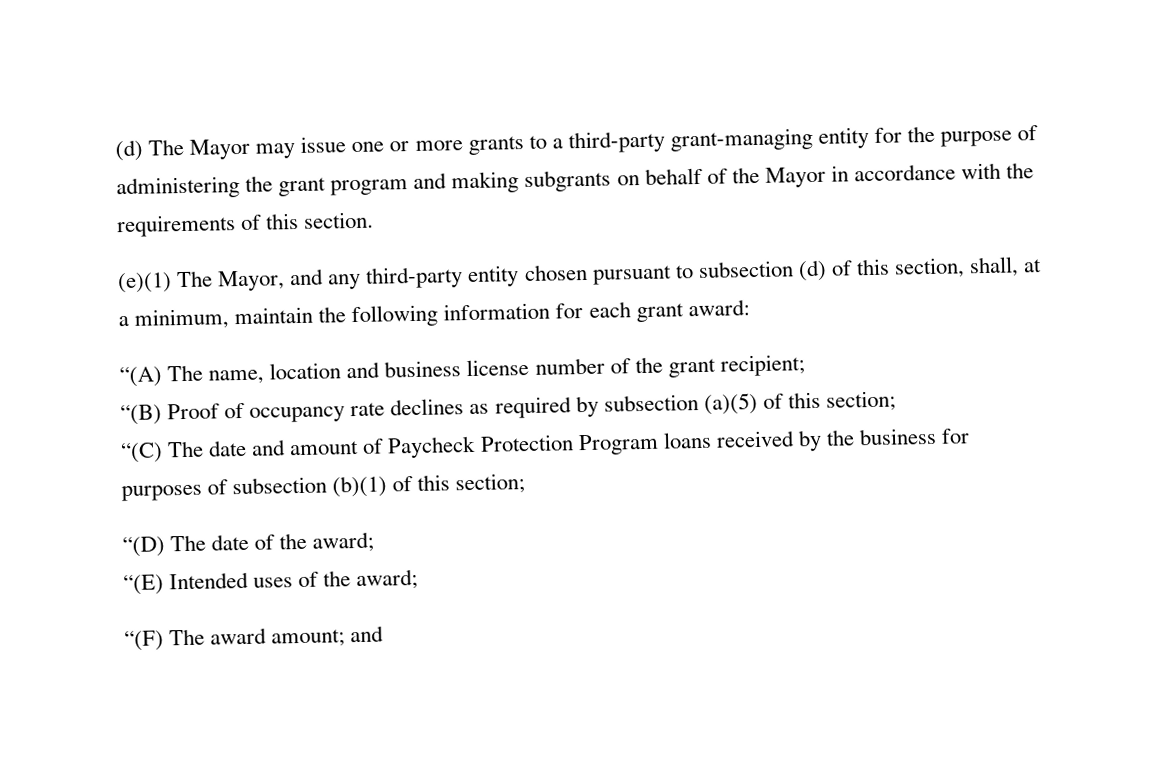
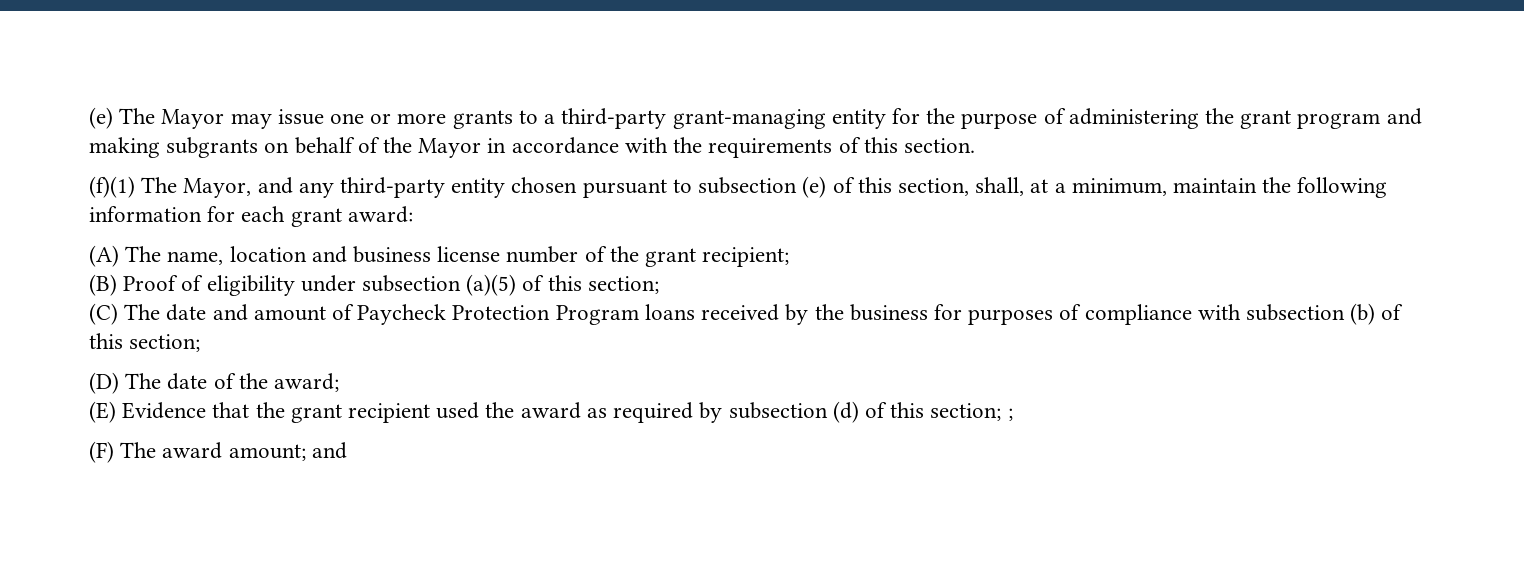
- (d) The Mayor may issue one or more grants to a third-party grant-managing entity for the purpose of administering the grant program and making subgrants on behalf of the Mayor in accordance with the requirements of this section.
+ (e) The Mayor may issue one or more grants to a third-party grant-managing entity for the purpose of administering the grant program and making subgrants on behalf of the Mayor in accordance with the requirements of this section.
- (e)(1) The Mayor, and any third-party entity chosen pursuant to subsection (d) of this section, shall, at a minimum, maintain the following information for each grant award:
+ (f)(1) The Mayor, and any third-party entity chosen pursuant to subsection (e) of this section, shall, at a minimum, maintain the following information for each grant award:
- “(A) The name, location and business license number of the grant recipient;
+ (A) The name, location and business license number of the grant recipient;
- “(B) Proof of occupancy rate declines as required by subsection (a)(5) of this section;
+ (B) Proof of eligibility under subsection (a)(5) of this section;
- “(C) The date and amount of Paycheck Protection Program loans received by the business for purposes of subsection (b)(1) of this section;
- “(D) The date of the award;
+ (C) The date and amount of Paycheck Protection Program loans received by the business for purposes of compliance with subsection (b) of this section;
+ (D) The date of the award;
- “(E) Intended uses of the award;
- “(F) The award amount; and
+ (E) Evidence that the grant recipient used the award as required by subsection (d) of this section; ;
+ (F) The award amount; and

